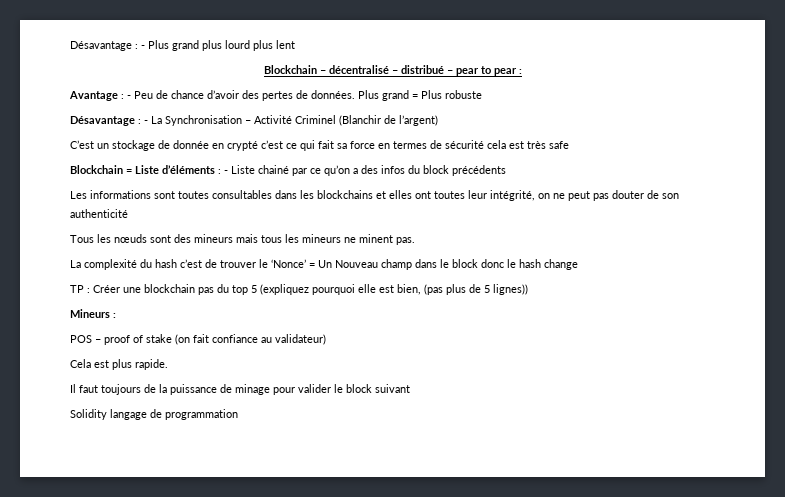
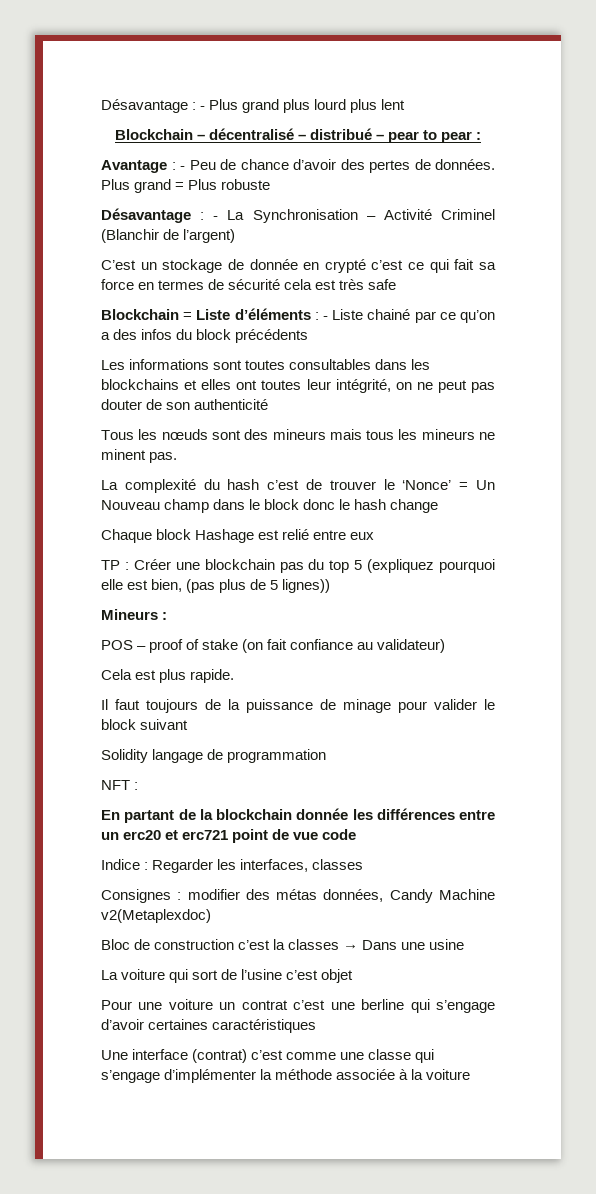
+ Chaque block Hashage est relié entre eux
+ NFT :
+ En partant de la blockchain donnée les différences entre un erc20 et erc721 point de vue code
+ Indice : Regarder les interfaces, classes
+ Consignes : modifier des métas données, Candy Machine v2(Metaplexdoc)
+ Bloc de construction c’est la classes → Dans une usine
+ La voiture qui sort de l’usine c’est objet
+ Pour une voiture un contrat c’est une berline qui s’engage d’avoir certaines caractéristiques
+ Une interface (contrat) c’est comme une classe qui s’engage d’implémenter la méthode associée à la voiture

